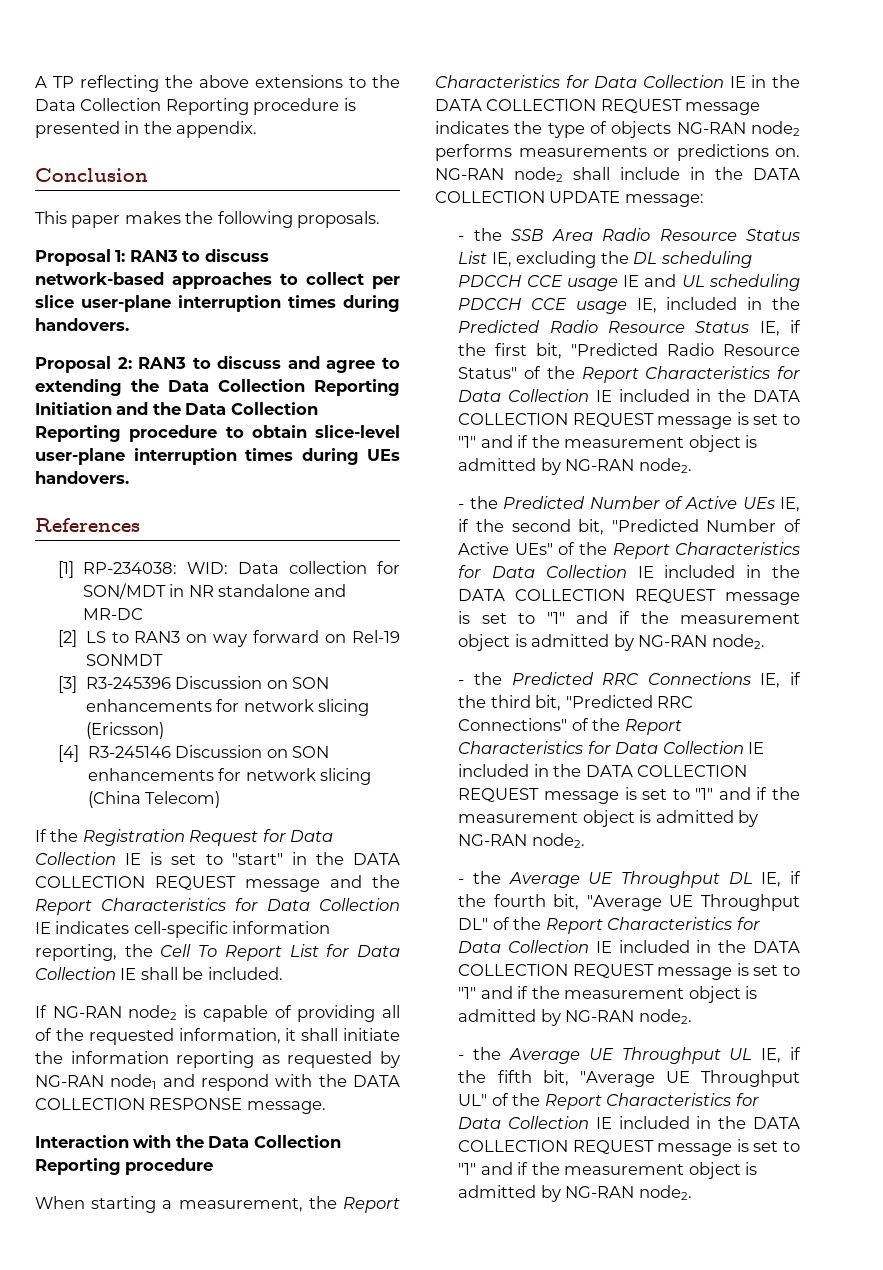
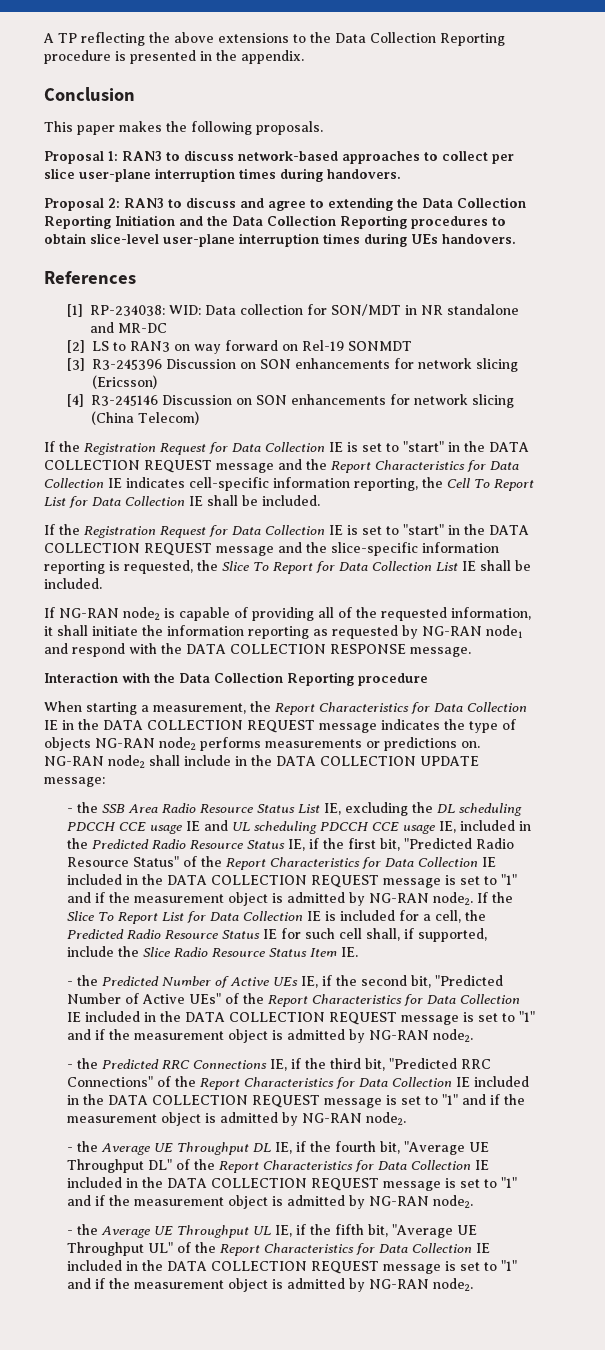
- Proposal 2: RAN3 to discuss and agree to extending the Data Collection Reporting Initiation and the Data Collection Reporting procedure to obtain slice-level user-plane interruption times during UEs handovers.
+ Proposal 2: RAN3 to discuss and agree to extending the Data Collection Reporting Initiation and the Data Collection Reporting procedures to obtain slice-level user-plane interruption times during UEs handovers.
+ If the Registration Request for Data Collection IE is set to "start" in the DATA COLLECTION REQUEST message and the slice-specific information reporting is requested, the Slice To Report for Data Collection List IE shall be included.
+ If the Slice To Report List for Data Collection IE is included for a cell, the Predicted Radio Resource Status IE for such cell shall, if supported, include the Slice Radio Resource Status Item IE.

